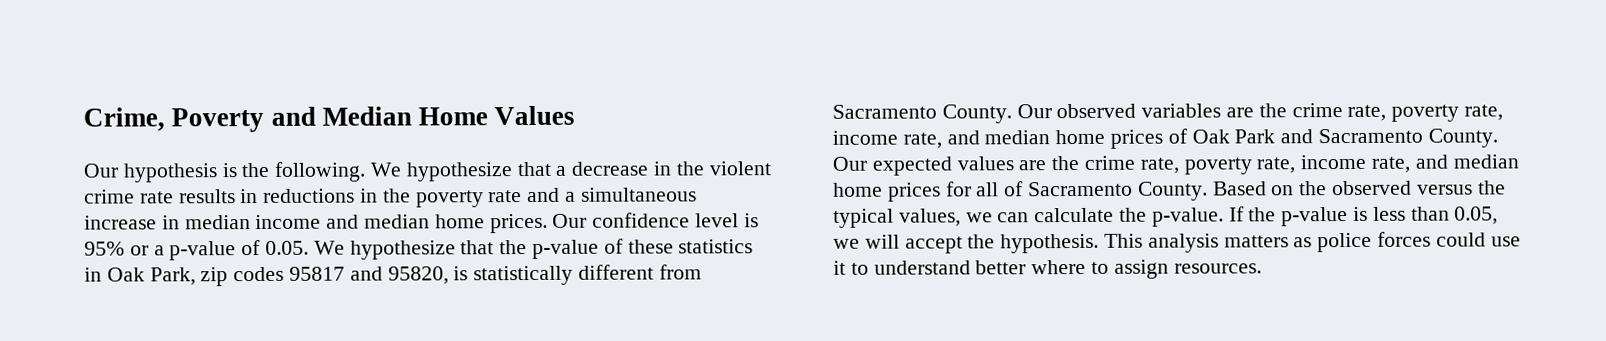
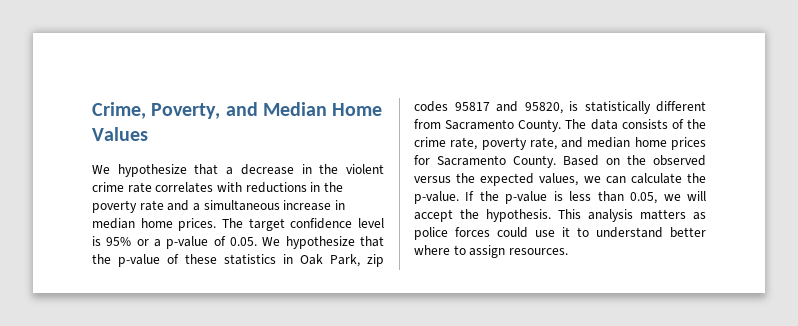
- Crime, Poverty and Median Home Values
+ Crime, Poverty, and Median Home Values
- Our hypothesis is the following. We hypothesize that a decrease in the violent crime rate results in reductions in the poverty rate and a simultaneous increase in median income and median home prices. Our confidence level is 95% or a p-value of 0.05. We hypothesize that the p-value of these statistics in Oak Park, zip codes 95817 and 95820, is statistically different from Sacramento County.
+ We hypothesize that a decrease in the violent crime rate correlates with reductions in the poverty rate and a simultaneous increase in median home prices. The target confidence level is 95% or a p-value of 0.05. We hypothesize that the p-value of these statistics in Oak Park, zip codes 95817 and 95820, is statistically different from Sacramento County.
- Our observed variables are the crime rate, poverty rate, income rate, and median home prices of Oak Park and Sacramento County. Our expected values are the crime rate, poverty rate, income rate, and median home prices for all of Sacramento County.
+ The data consists of the crime rate, poverty rate, and median home prices for Sacramento County.
- Based on the observed versus the typical values, we can calculate the p-value.
+ Based on the observed versus the expected values, we can calculate the p-value.

